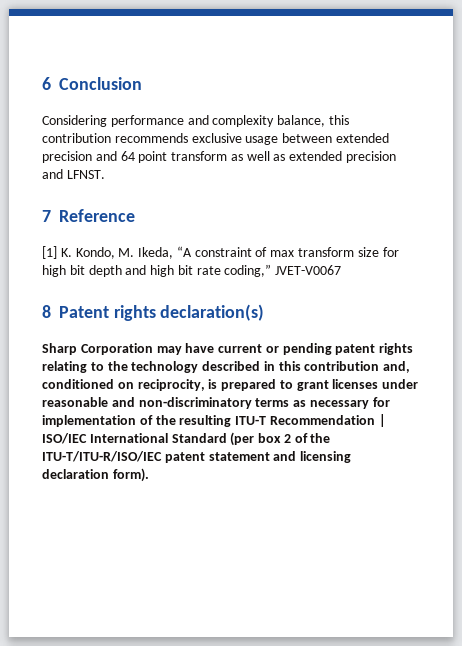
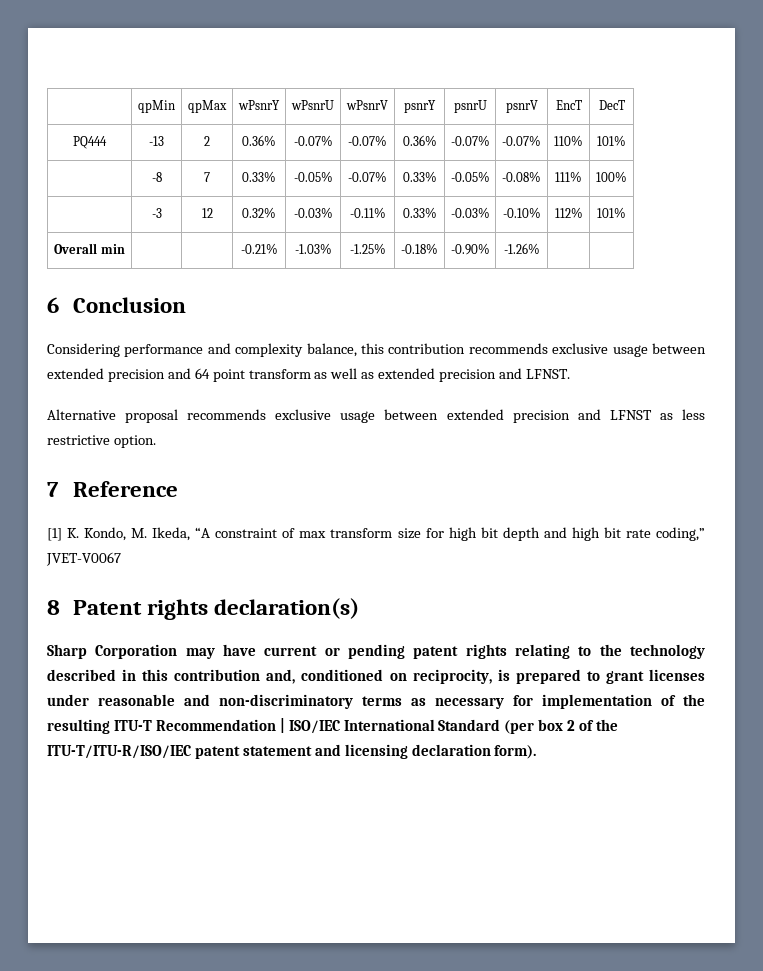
+ | qpMin | qpMax | wPsnrY | wPsnrU | wPsnrV | psnrY | psnrU | psnrV | EncT | DecT
+ PQ444 | -13 | 2 | 0.36% | -0.07% | -0.07% | 0.36% | -0.07% | -0.07% | 110% | 101%
+ | -8 | 7 | 0.33% | -0.05% | -0.07% | 0.33% | -0.05% | -0.08% | 111% | 100%
+ | -3 | 12 | 0.32% | -0.03% | -0.11% | 0.33% | -0.03% | -0.10% | 112% | 101%
+ Overall min | | | -0.21% | -1.03% | -1.25% | -0.18% | -0.90% | -1.26% | |
+ Alternative proposal recommends exclusive usage between extended precision and LFNST as less restrictive option.

